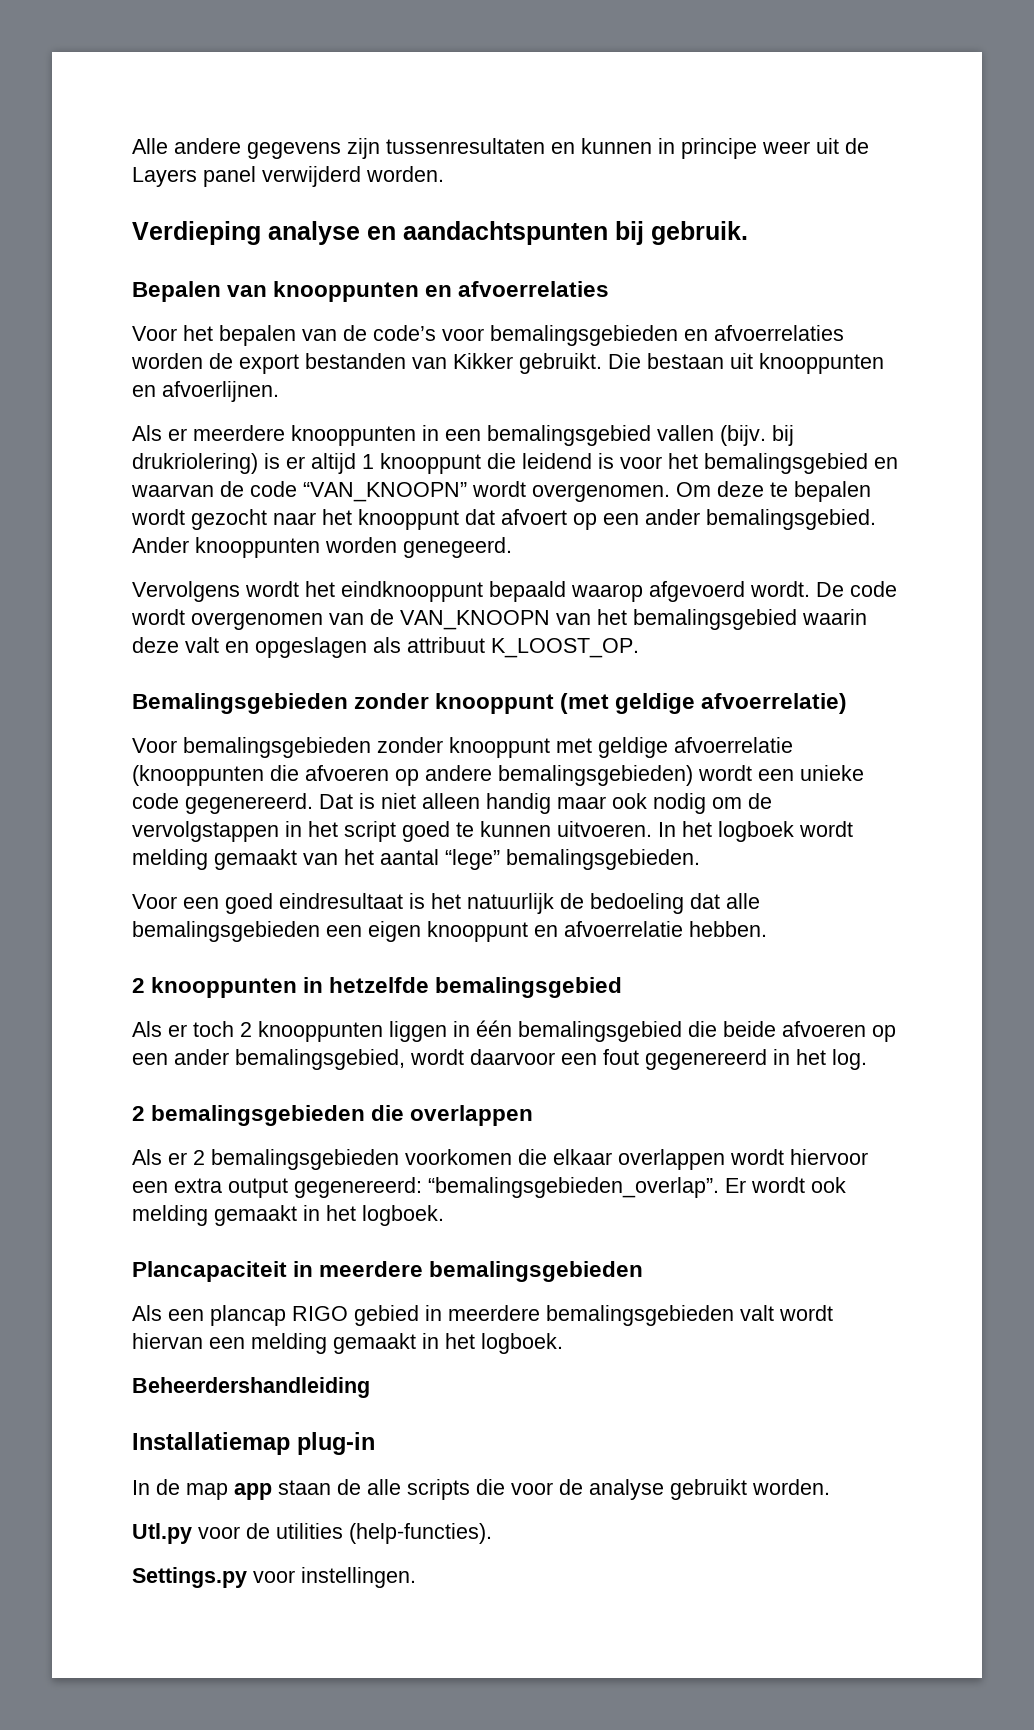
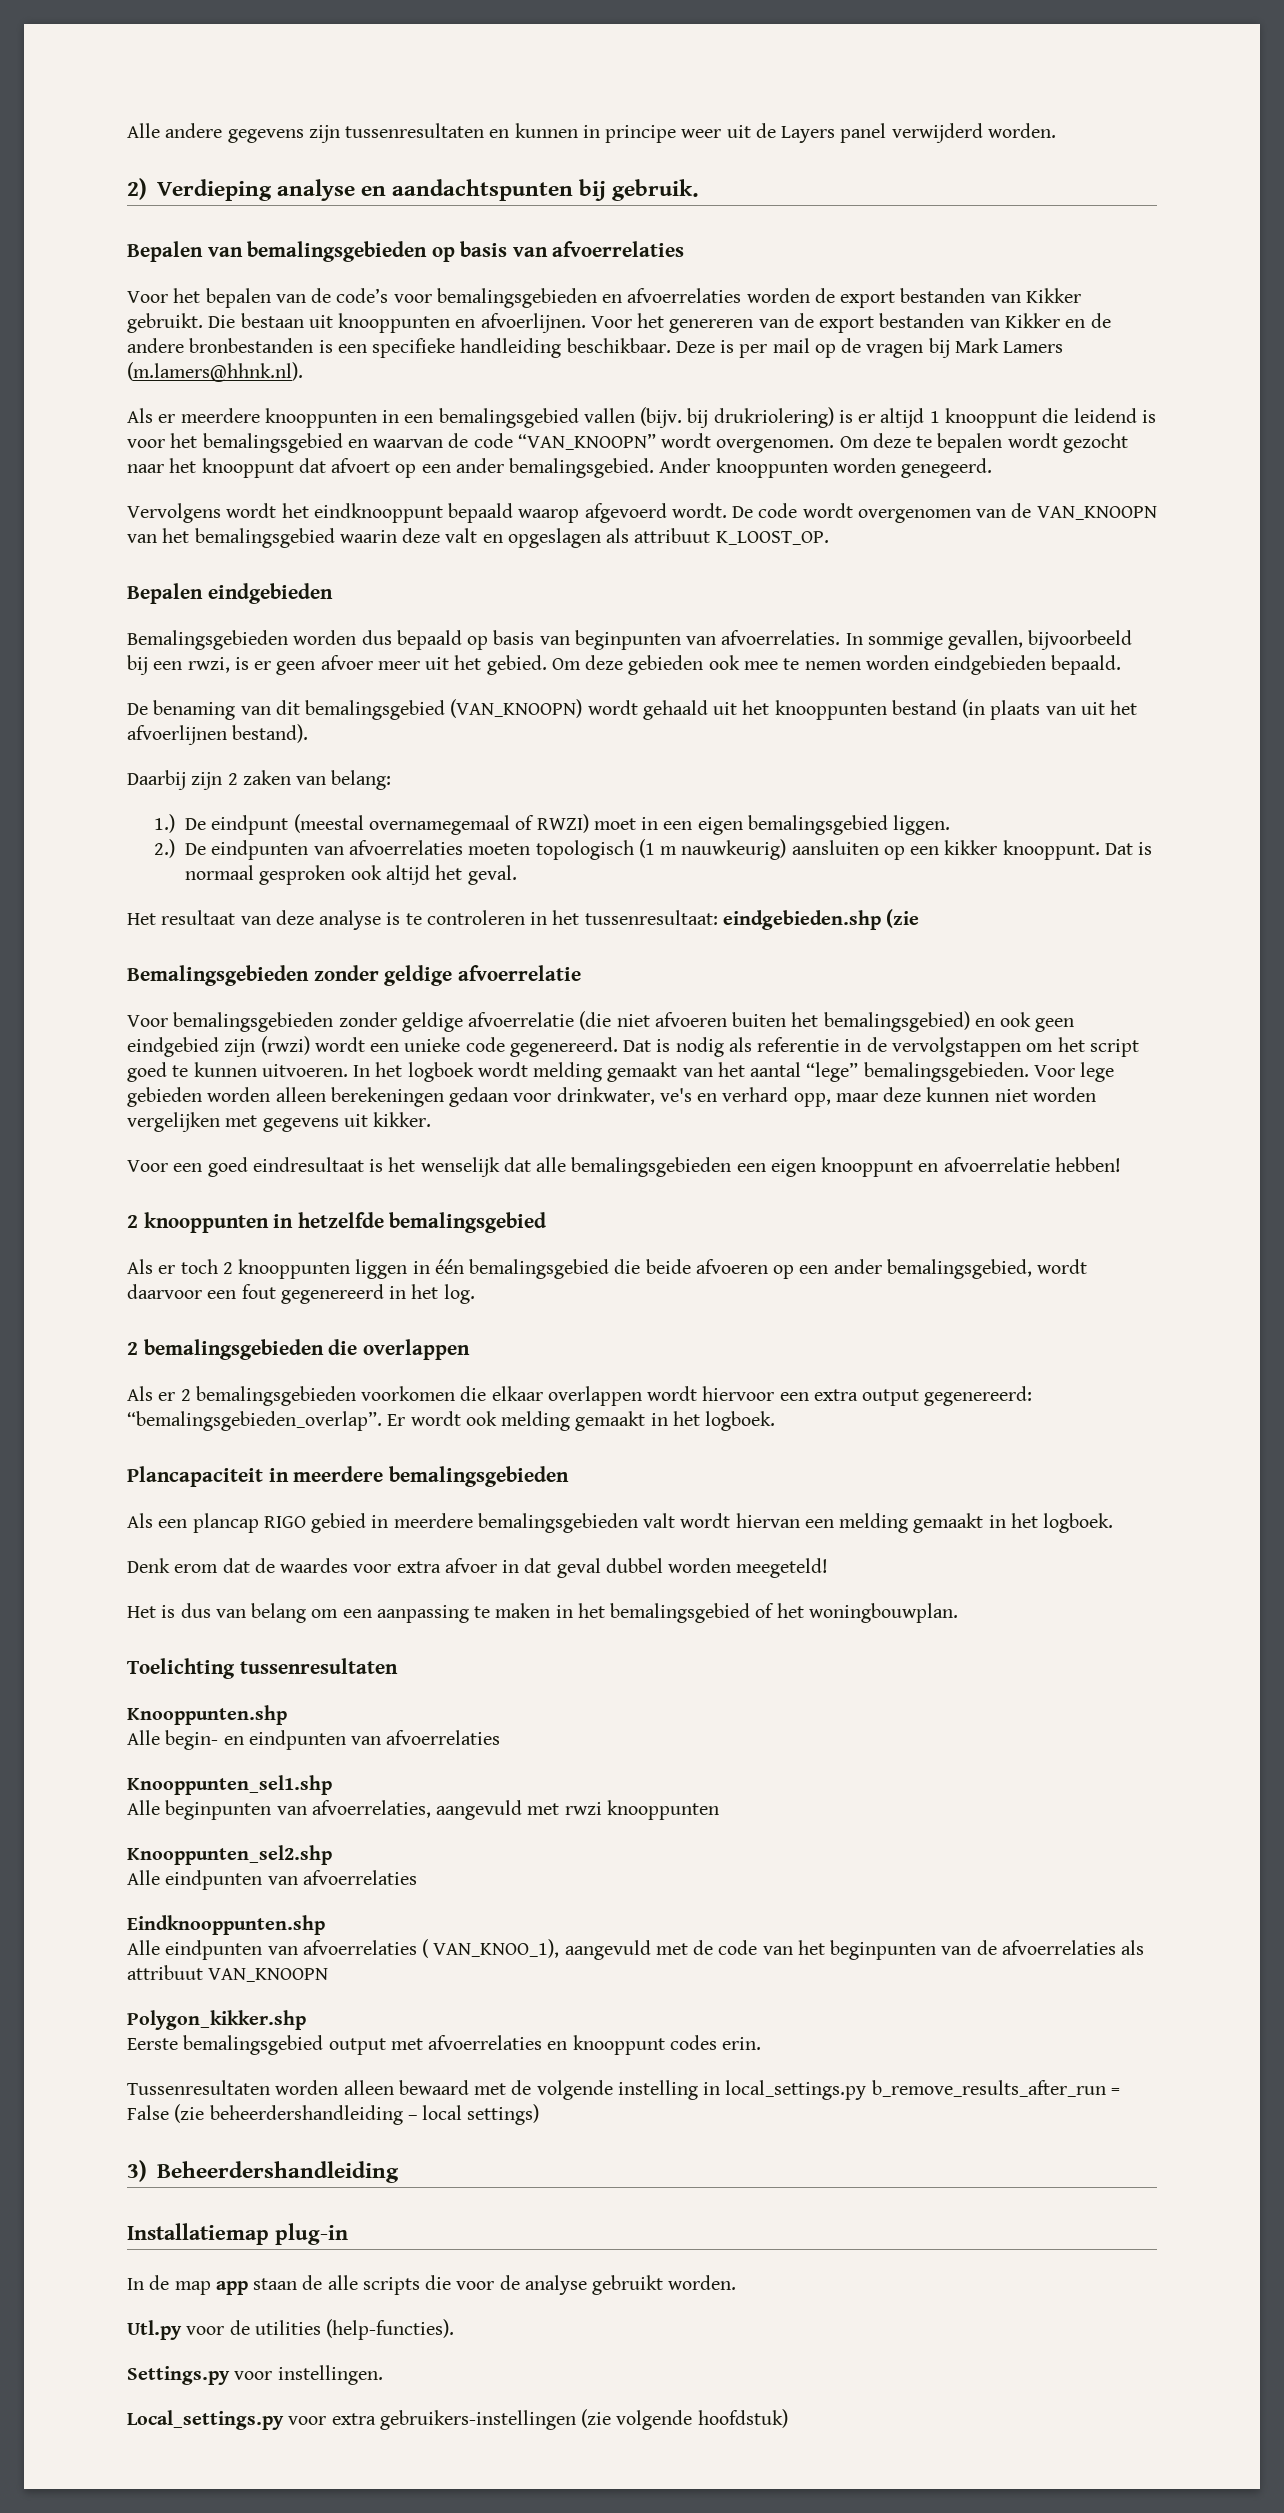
- Verdieping analyse en aandachtspunten bij gebruik.
+ 2) Verdieping analyse en aandachtspunten bij gebruik.
- Bepalen van knooppunten en afvoerrelaties
+ Bepalen van bemalingsgebieden op basis van afvoerrelaties
+ Voor het genereren van de export bestanden van Kikker en de andere bronbestanden is een specifieke handleiding beschikbaar. Deze is per mail op de vragen bij Mark Lamers (m.lamers@hhnk.nl).
- Bemalingsgebieden zonder knooppunt (met geldige afvoerrelatie)
- Voor bemalingsgebieden zonder knooppunt met geldige afvoerrelatie (knooppunten die afvoeren op andere bemalingsgebieden) wordt een unieke code gegenereerd.
+ Bepalen eindgebieden
+ Bemalingsgebieden worden dus bepaald op basis van beginpunten van afvoerrelaties. In sommige gevallen, bijvoorbeeld bij een rwzi, is er geen afvoer meer uit het gebied. Om deze gebieden ook mee te nemen worden eindgebieden bepaald.
+ De benaming van dit bemalingsgebied (VAN_KNOOPN) wordt gehaald uit het knooppunten bestand (in plaats van uit het afvoerlijnen bestand).
+ Daarbij zijn 2 zaken van belang:
+ 1.) De eindpunt (meestal overnamegemaal of RWZI) moet in een eigen bemalingsgebied liggen.
+ 2.) De eindpunten van afvoerrelaties moeten topologisch (1 m nauwkeurig) aansluiten op een kikker knooppunt. Dat is normaal gesproken ook altijd het geval.
+ Het resultaat van deze analyse is te controleren in het tussenresultaat: eindgebieden.shp (zie
+ Bemalingsgebieden zonder geldige afvoerrelatie
+ Voor bemalingsgebieden zonder geldige afvoerrelatie (die niet afvoeren buiten het bemalingsgebied) en ook geen eindgebied zijn (rwzi) wordt een unieke code gegenereerd.
- Dat is niet alleen handig maar ook nodig om de vervolgstappen in het script goed te kunnen uitvoeren.
+ Dat is nodig als referentie in de vervolgstappen om het script goed te kunnen uitvoeren.
+ Voor lege gebieden worden alleen berekeningen gedaan voor drinkwater, ve's en verhard opp, maar deze kunnen niet worden vergelijken met gegevens uit kikker.
- Voor een goed eindresultaat is het natuurlijk de bedoeling dat alle bemalingsgebieden een eigen knooppunt en afvoerrelatie hebben.
+ Voor een goed eindresultaat is het wenselijk dat alle bemalingsgebieden een eigen knooppunt en afvoerrelatie hebben!
- Beheerdershandleiding
+ Denk erom dat de waardes voor extra afvoer in dat geval dubbel worden meegeteld!
+ Het is dus van belang om een aanpassing te maken in het bemalingsgebied of het woningbouwplan.
+ Toelichting tussenresultaten
+ Knooppunten.shp
+ Alle begin- en eindpunten van afvoerrelaties
+ Knooppunten_sel1.shp
+ Alle beginpunten van afvoerrelaties, aangevuld met rwzi knooppunten
+ Knooppunten_sel2.shp
+ Alle eindpunten van afvoerrelaties
+ Eindknooppunten.shp
+ Alle eindpunten van afvoerrelaties ( VAN_KNOO_1), aangevuld met de code van het beginpunten van de afvoerrelaties als attribuut VAN_KNOOPN
+ Polygon_kikker.shp
+ Eerste bemalingsgebied output met afvoerrelaties en knooppunt codes erin.
+ Tussenresultaten worden alleen bewaard met de volgende instelling in local_settings.py b_remove_results_after_run = False (zie beheerdershandleiding – local settings)
+ 3) Beheerdershandleiding
+ Local_settings.py voor extra gebruikers-instellingen (zie volgende hoofdstuk)

